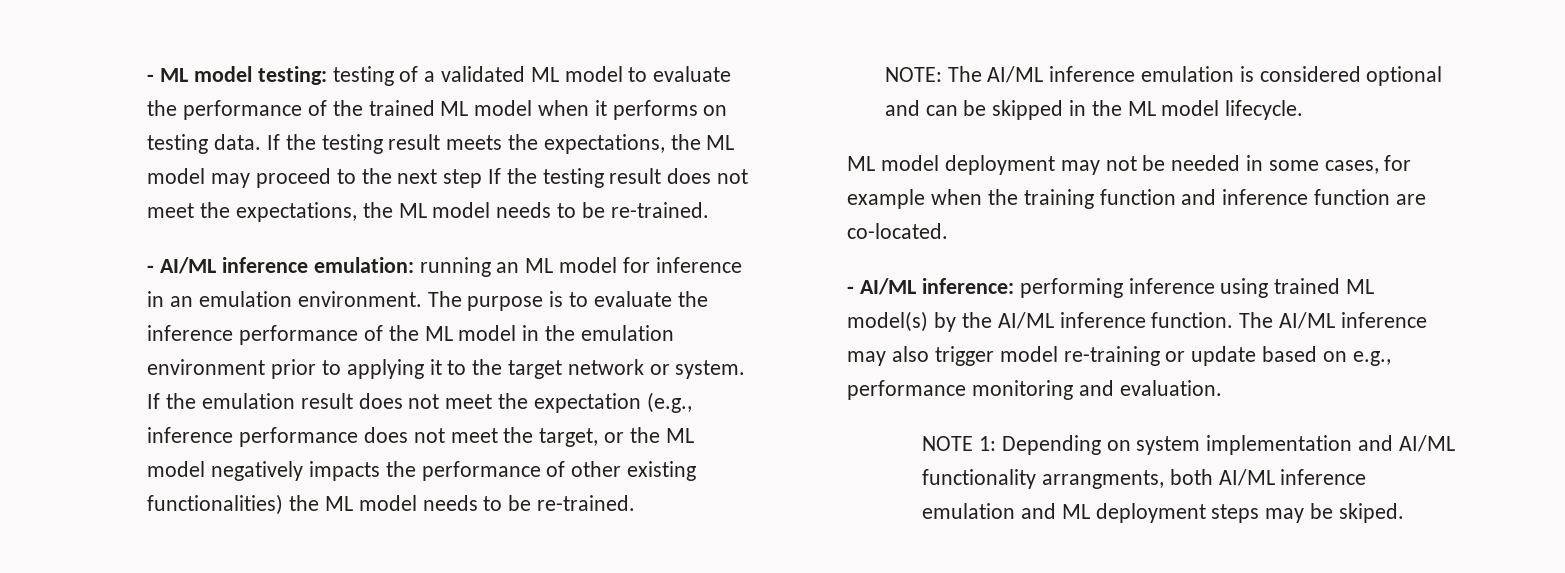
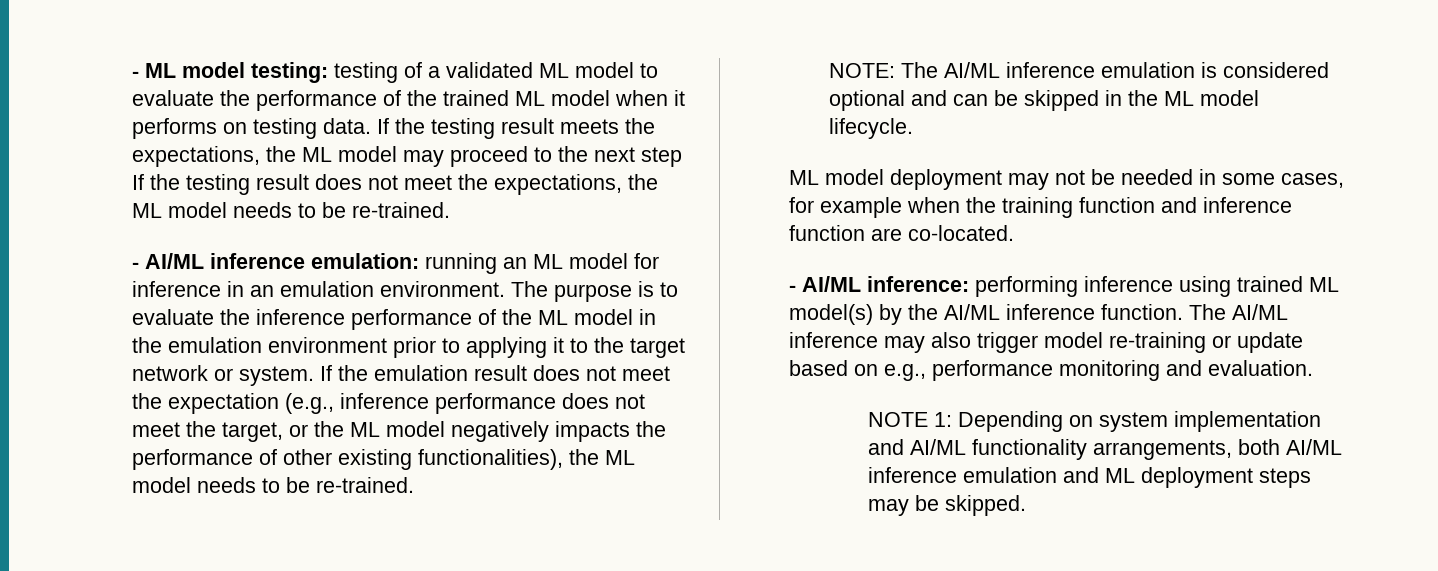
- If the emulation result does not meet the expectation (e.g., inference performance does not meet the target, or the ML model negatively impacts the performance of other existing functionalities) the ML model needs to be re-trained.
+ If the emulation result does not meet the expectation (e.g., inference performance does not meet the target, or the ML model negatively impacts the performance of other existing functionalities), the ML model needs to be re-trained.
- NOTE 1: Depending on system implementation and AI/ML functionality arrangments, both AI/ML inference emulation and ML deployment steps may be skiped.
+ NOTE 1: Depending on system implementation and AI/ML functionality arrangements, both AI/ML inference emulation and ML deployment steps may be skipped.

